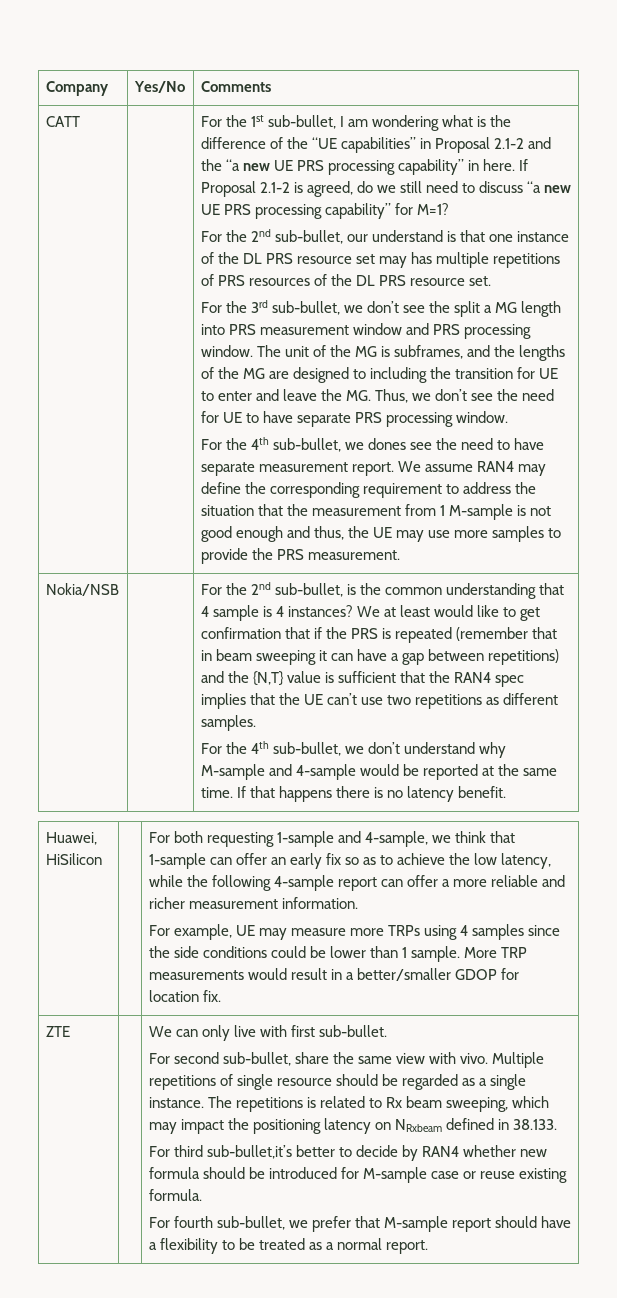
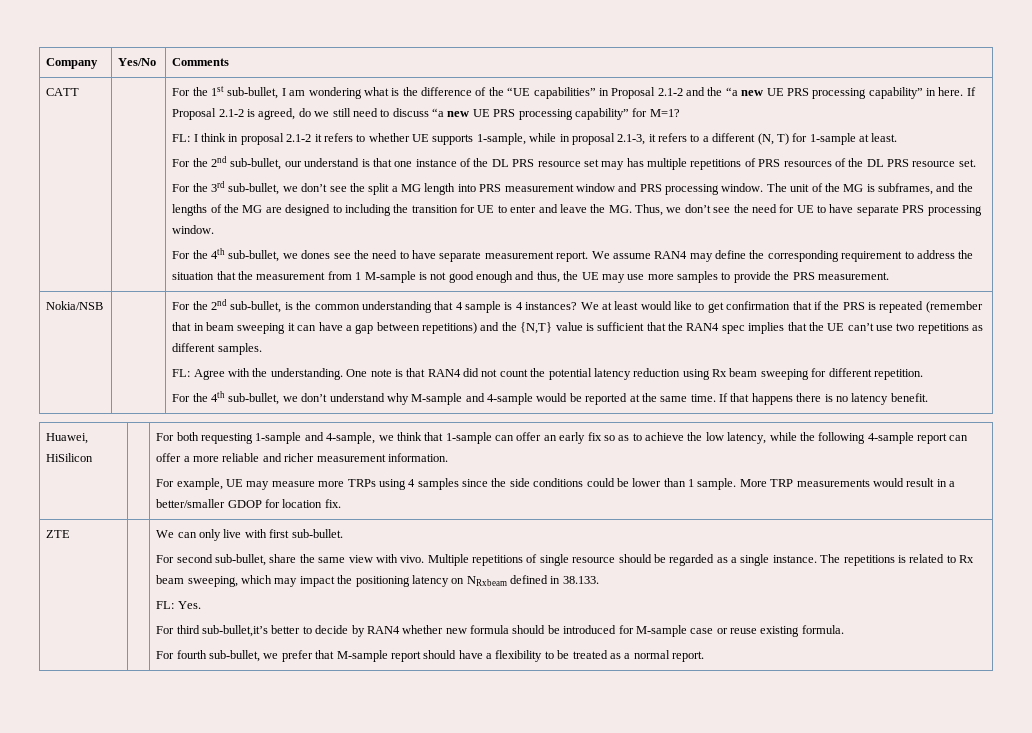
+ FL: I think in proposal 2.1-2 it refers to whether UE supports 1-sample, while in proposal 2.1-3, it refers to a different (N, T) for 1-sample at least.
+ FL: Agree with the understanding. One note is that RAN4 did not count the potential latency reduction using Rx beam sweeping for different repetition.
+ FL: Yes.

